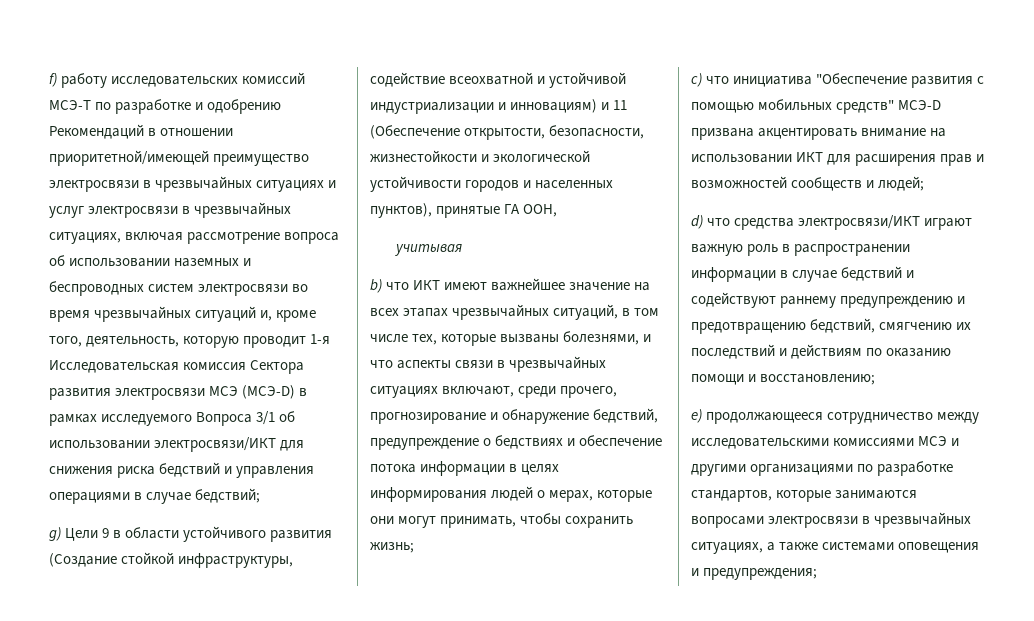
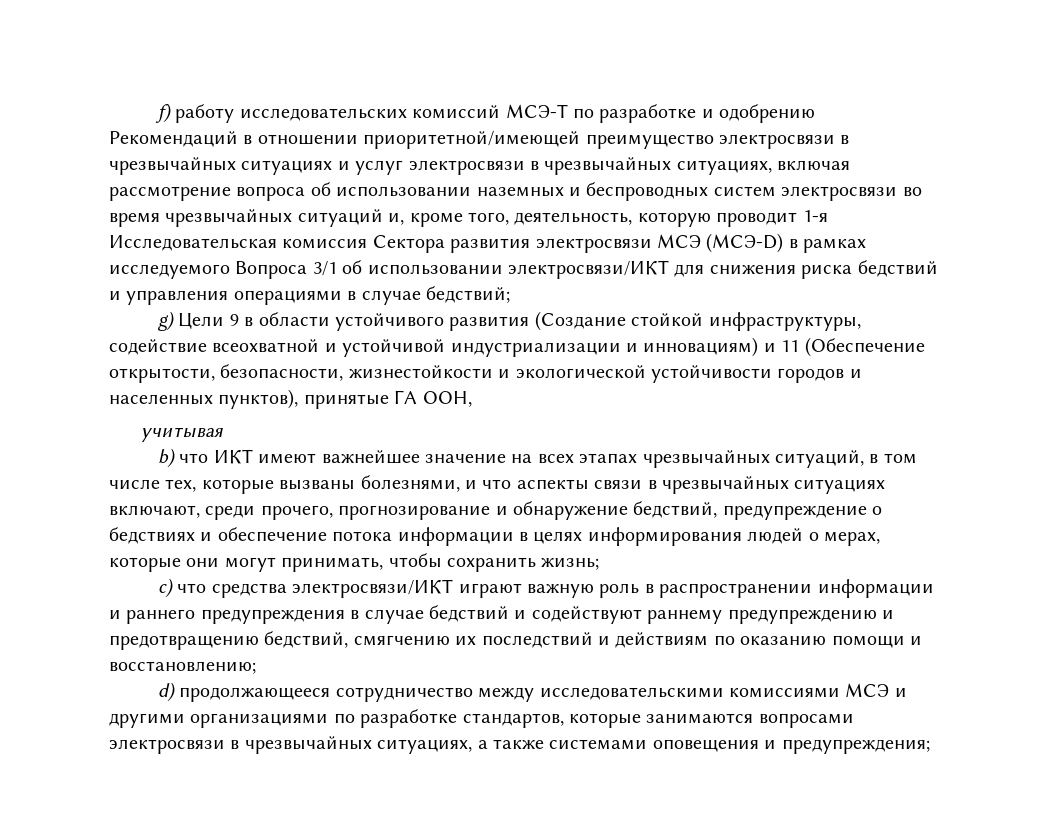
- c) что инициатива "Обеспечение развития с помощью мобильных средств" МСЭ-D призвана акцентировать внимание на использовании ИКТ для расширения прав и возможностей сообществ и людей;
- d) что средства электросвязи/ИКТ играют важную роль в распространении информации в случае бедствий и содействуют раннему предупреждению и предотвращению бедствий, смягчению их последствий и действиям по оказанию помощи и восстановлению;
+ c) что средства электросвязи/ИКТ играют важную роль в распространении информации и раннего предупреждения в случае бедствий и содействуют раннему предупреждению и предотвращению бедствий, смягчению их последствий и действиям по оказанию помощи и восстановлению;
- e) продолжающееся сотрудничество между исследовательскими комиссиями МСЭ и другими организациями по разработке стандартов, которые занимаются вопросами электросвязи в чрезвычайных ситуациях, а также системами оповещения и предупреждения;
+ d) продолжающееся сотрудничество между исследовательскими комиссиями МСЭ и другими организациями по разработке стандартов, которые занимаются вопросами электросвязи в чрезвычайных ситуациях, а также системами оповещения и предупреждения;

